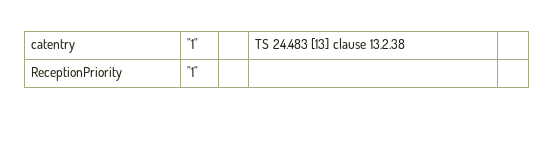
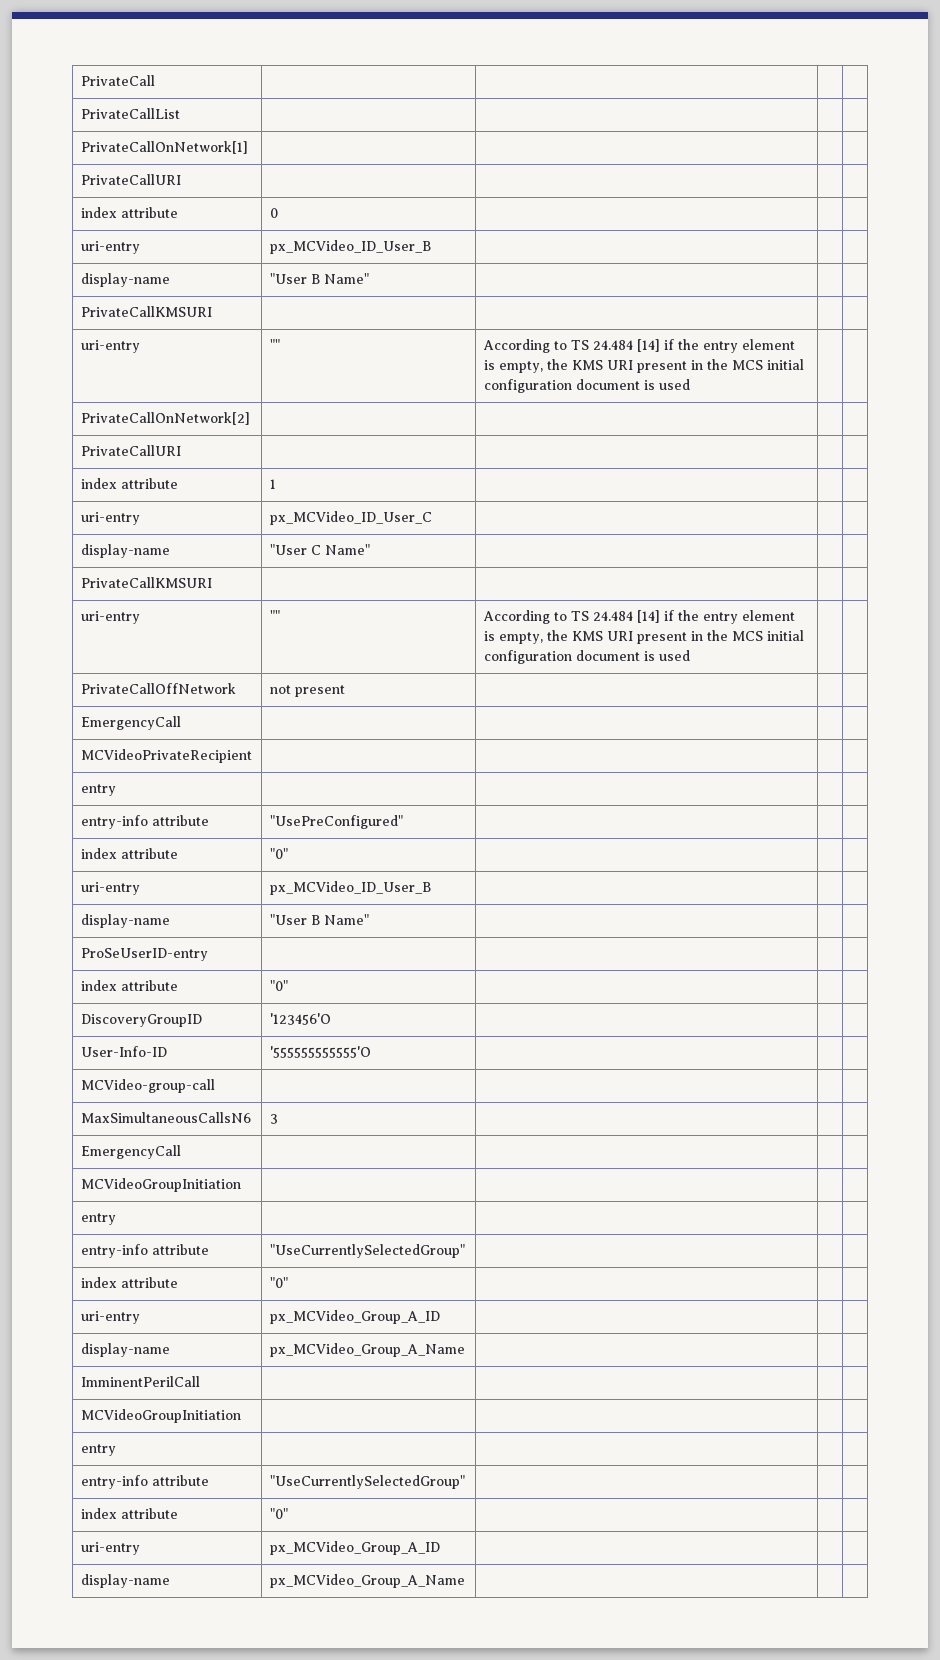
- catentry | "1" | | TS 24.483 [13] clause 13.2.38 |
- ReceptionPriority | "1" | | |
+ PrivateCall | | | |
+ PrivateCallList | | | |
+ PrivateCallOnNetwork[1] | | | |
+ PrivateCallURI | | | |
+ index attribute | 0 | | |
+ uri-entry | px_MCVideo_ID_User_B | | |
+ display-name | "User B Name" | | |
+ PrivateCallKMSURI | | | |
+ uri-entry | "" | According to TS 24.484 [14] if the entry element is empty, the KMS URI present in the MCS initial configuration document is used | |
+ PrivateCallOnNetwork[2] | | | |
+ PrivateCallURI | | | |
+ index attribute | 1 | | |
+ uri-entry | px_MCVideo_ID_User_C | | |
+ display-name | "User C Name" | | |
+ PrivateCallKMSURI | | | |
+ uri-entry | "" | According to TS 24.484 [14] if the entry element is empty, the KMS URI present in the MCS initial configuration document is used | |
+ PrivateCallOffNetwork | not present | | |
+ EmergencyCall | | | |
+ MCVideoPrivateRecipient | | | |
+ entry | | | |
+ entry-info attribute | "UsePreConfigured" | | |
+ index attribute | "0" | | |
+ uri-entry | px_MCVideo_ID_User_B | | |
+ display-name | "User B Name" | | |
+ ProSeUserID-entry | | | |
+ index attribute | "0" | | |
+ DiscoveryGroupID | '123456'O | | |
+ User-Info-ID | '555555555555'O | | |
+ MCVideo-group-call | | | |
+ MaxSimultaneousCallsN6 | 3 | | |
+ EmergencyCall | | | |
+ MCVideoGroupInitiation | | | |
+ entry | | | |
+ entry-info attribute | "UseCurrentlySelectedGroup" | | |
+ index attribute | "0" | | |
+ uri-entry | px_MCVideo_Group_A_ID | | |
+ display-name | px_MCVideo_Group_A_Name | | |
+ ImminentPerilCall | | | |
+ MCVideoGroupInitiation | | | |
+ entry | | | |
+ entry-info attribute | "UseCurrentlySelectedGroup" | | |
+ index attribute | "0" | | |
+ uri-entry | px_MCVideo_Group_A_ID | | |
+ display-name | px_MCVideo_Group_A_Name | | |

